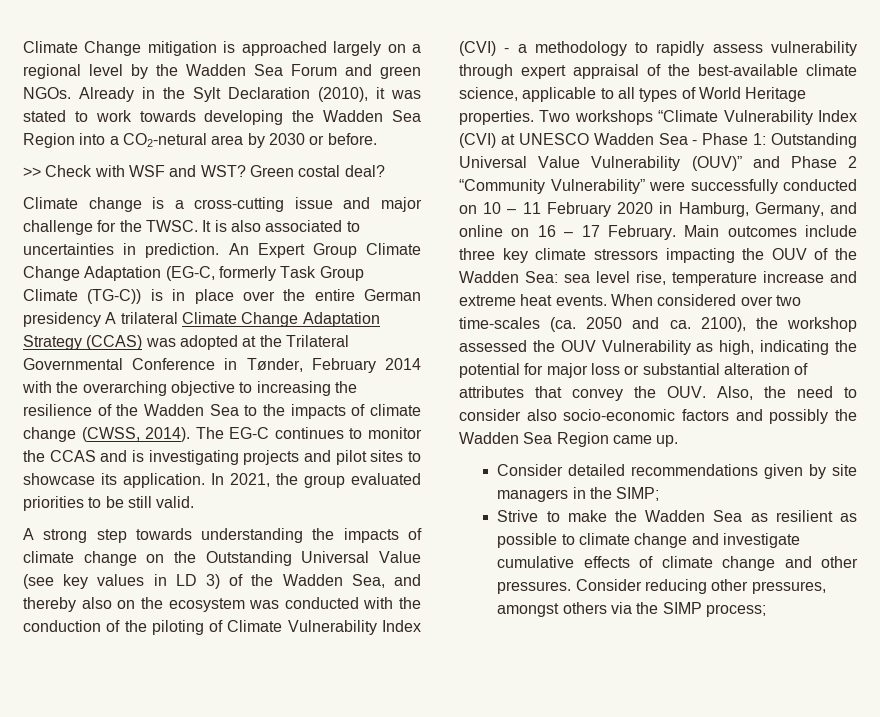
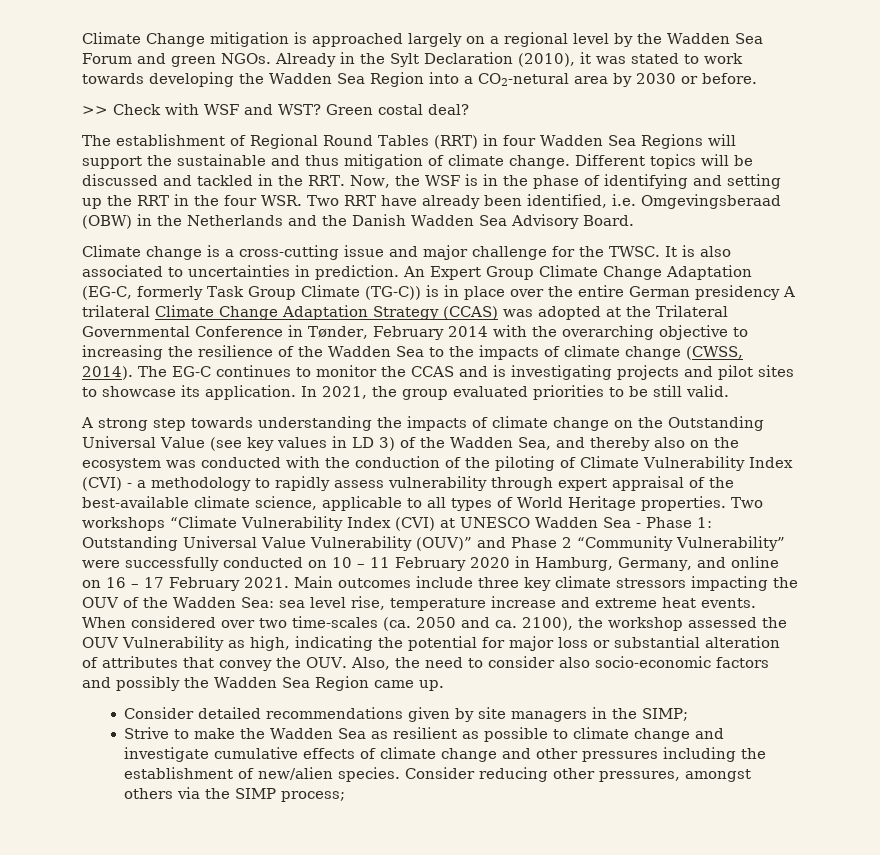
+ The establishment of Regional Round Tables (RRT) in four Wadden Sea Regions will support the sustainable and thus mitigation of climate change. Different topics will be discussed and tackled in the RRT. Now, the WSF is in the phase of identifying and setting up the RRT in the four WSR. Two RRT have already been identified, i.e. Omgevingsberaad (OBW) in the Netherlands and the Danish Wadden Sea Advisory Board.
- Two workshops “Climate Vulnerability Index (CVI) at UNESCO Wadden Sea - Phase 1: Outstanding Universal Value Vulnerability (OUV)” and Phase 2 “Community Vulnerability” were successfully conducted on 10 – 11 February 2020 in Hamburg, Germany, and online on 16 – 17 February.
+ Two workshops “Climate Vulnerability Index (CVI) at UNESCO Wadden Sea - Phase 1: Outstanding Universal Value Vulnerability (OUV)” and Phase 2 “Community Vulnerability” were successfully conducted on 10 – 11 February 2020 in Hamburg, Germany, and online on 16 – 17 February 2021.
- Strive to make the Wadden Sea as resilient as possible to climate change and investigate cumulative effects of climate change and other pressures.
+ Strive to make the Wadden Sea as resilient as possible to climate change and investigate cumulative effects of climate change and other pressures including the establishment of new/alien species.

